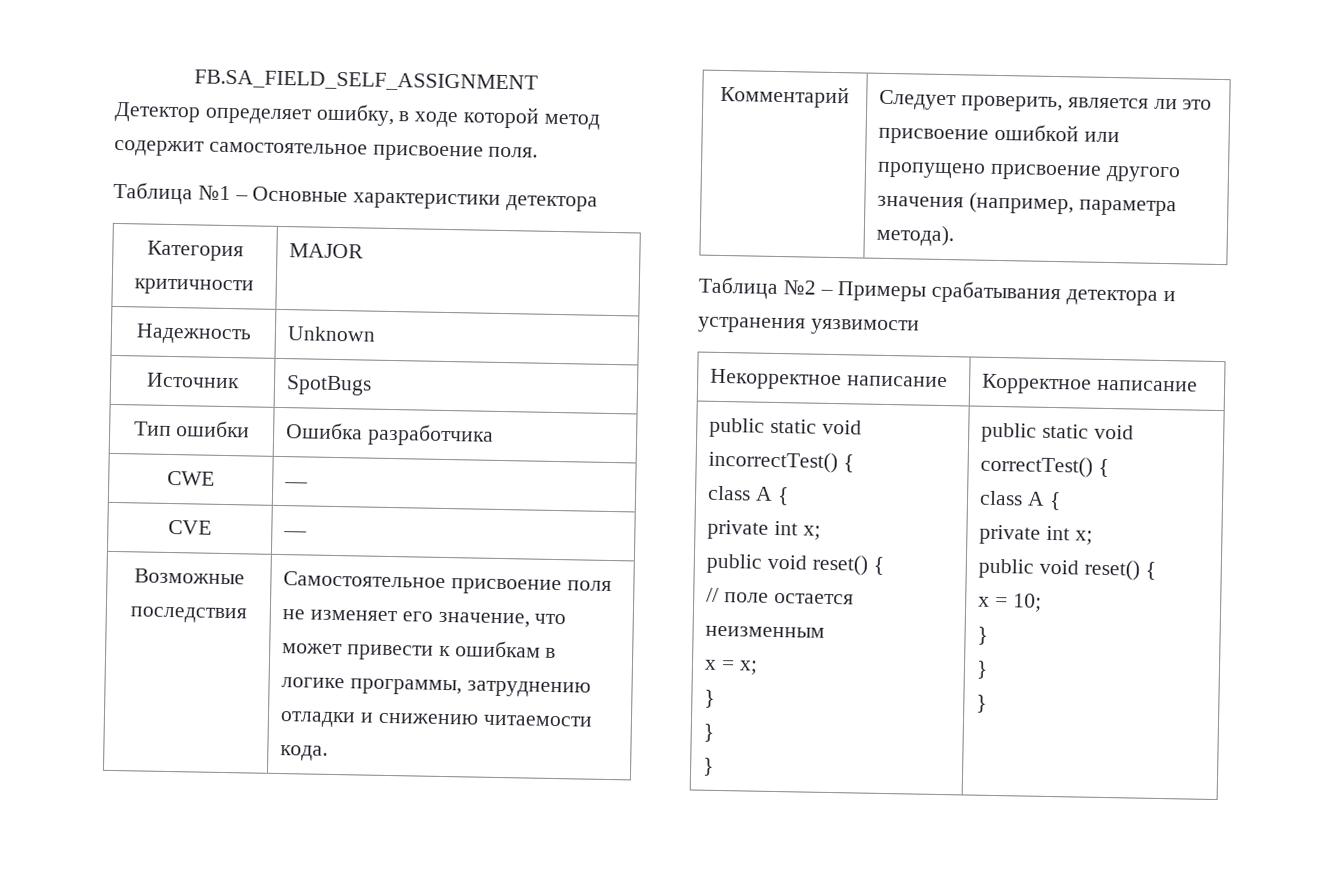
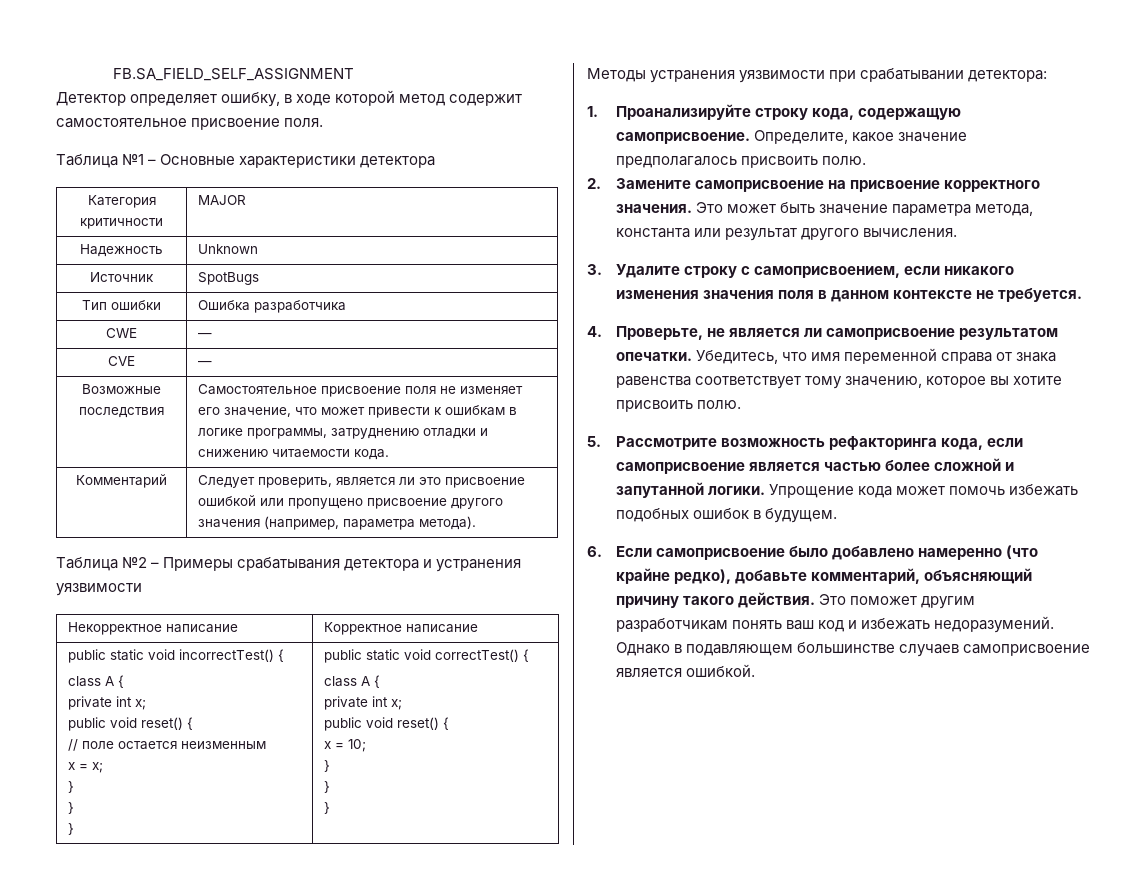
+ Методы устранения уязвимости при срабатывании детектора:
+ 1. Проанализируйте строку кода, содержащую самоприсвоение. Определите, какое значение предполагалось присвоить полю.
+ 2. Замените самоприсвоение на присвоение корректного значения. Это может быть значение параметра метода, константа или результат другого вычисления.
+ 3. Удалите строку с самоприсвоением, если никакого изменения значения поля в данном контексте не требуется.
+ 4. Проверьте, не является ли самоприсвоение результатом опечатки. Убедитесь, что имя переменной справа от знака равенства соответствует тому значению, которое вы хотите присвоить полю.
+ 5. Рассмотрите возможность рефакторинга кода, если самоприсвоение является частью более сложной и запутанной логики. Упрощение кода может помочь избежать подобных ошибок в будущем.
+ 6. Если самоприсвоение было добавлено намеренно (что крайне редко), добавьте комментарий, объясняющий причину такого действия. Это поможет другим разработчикам понять ваш код и избежать недоразумений. Однако в подавляющем большинстве случаев самоприсвоение является ошибкой.

